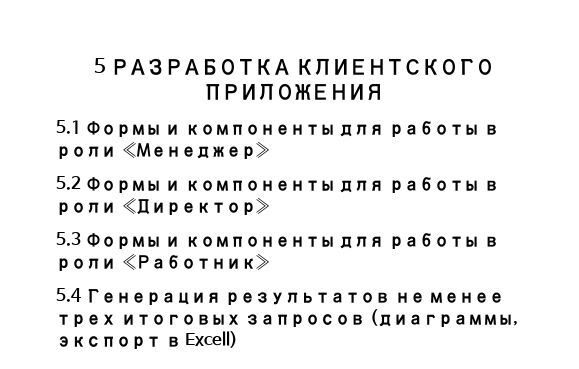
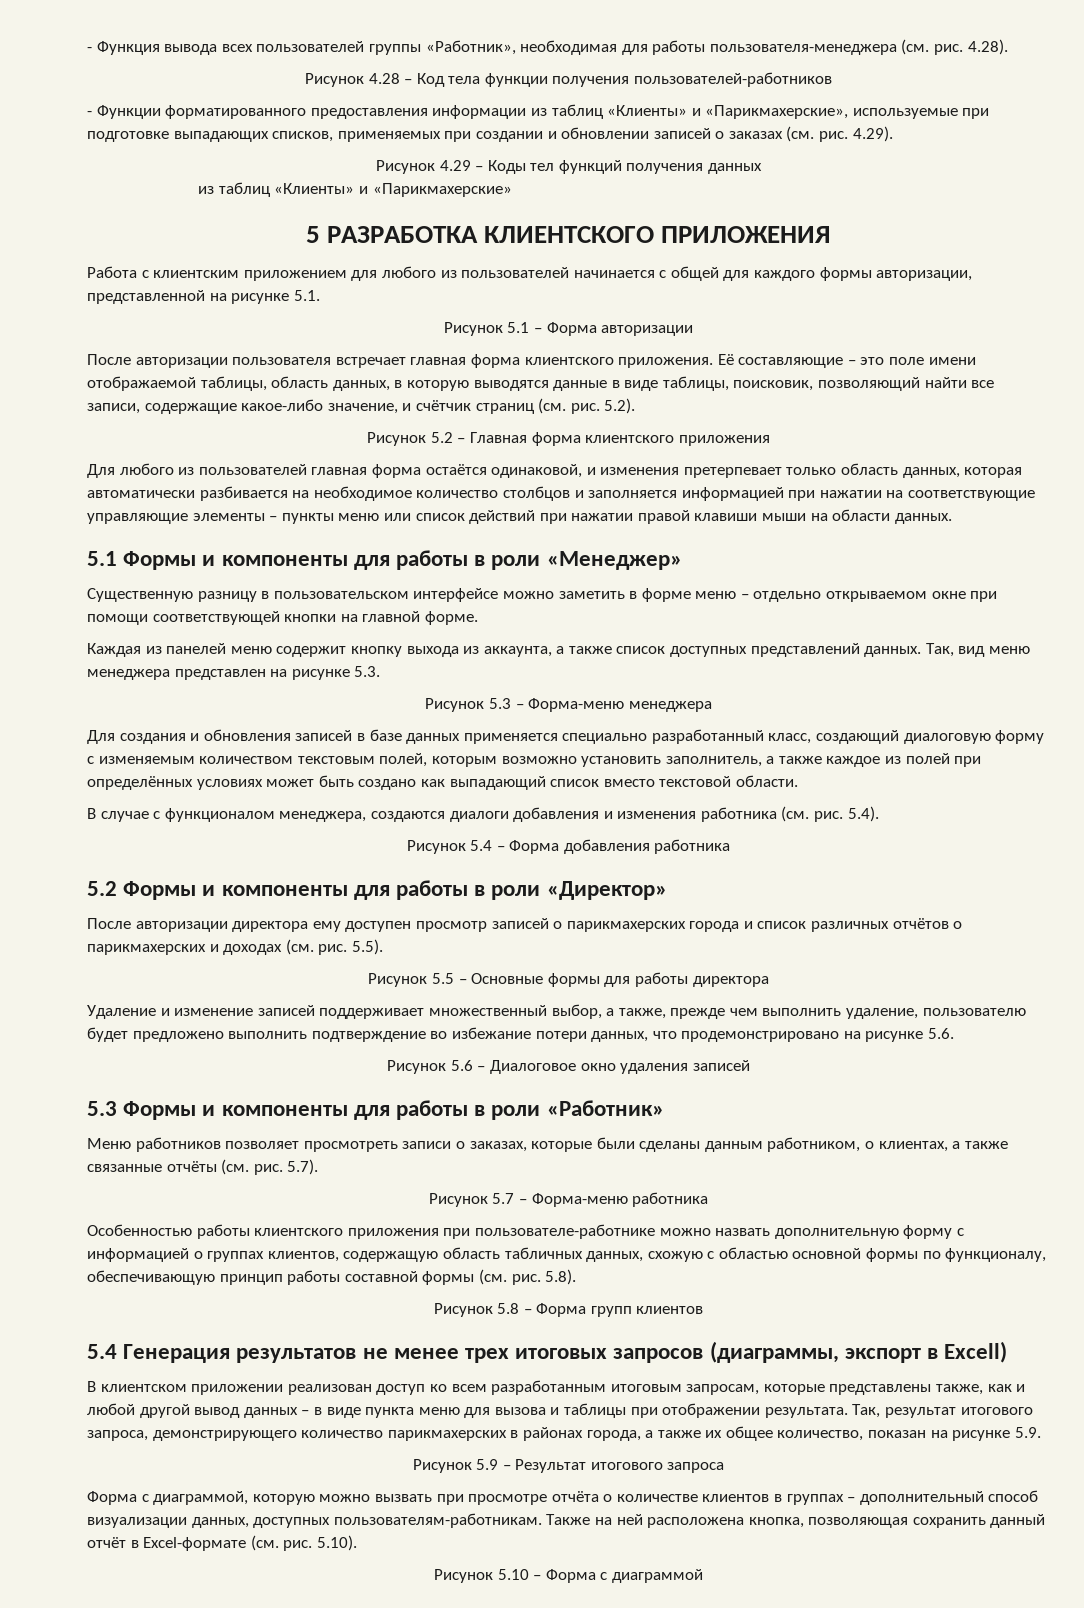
+ - Функция вывода всех пользователей группы «Работник», необходимая для работы пользователя-менеджера (см. рис. 4.28).
+ Рисунок 4.28 – Код тела функции получения пользователей-работников
+ - Функции форматированного предоставления информации из таблиц «Клиенты» и «Парикмахерские», используемые при подготовке выпадающих списков, применяемых при создании и обновлении записей о заказах (см. рис. 4.29).
+ Рисунок 4.29 – Коды тел функций получения данных
+ из таблиц «Клиенты» и «Парикмахерские»
  5 РАЗРАБОТКА КЛИЕНТСКОГО ПРИЛОЖЕНИЯ
+ Работа с клиентским приложением для любого из пользователей начинается с общей для каждого формы авторизации, представленной на рисунке 5.1.
+ Рисунок 5.1 – Форма авторизации
+ После авторизации пользователя встречает главная форма клиентского приложения. Её составляющие – это поле имени отображаемой таблицы, область данных, в которую выводятся данные в виде таблицы, поисковик, позволяющий найти все записи, содержащие какое-либо значение, и счётчик страниц (см. рис. 5.2).
+ Рисунок 5.2 – Главная форма клиентского приложения
+ Для любого из пользователей главная форма остаётся одинаковой, и изменения претерпевает только область данных, которая автоматически разбивается на необходимое количество столбцов и заполняется информацией при нажатии на соответствующие управляющие элементы – пункты меню или список действий при нажатии правой клавиши мыши на области данных.
+ Существенную разницу в пользовательском интерфейсе можно заметить в форме меню – отдельно открываемом окне при помощи соответствующей кнопки на главной форме.
+ Каждая из панелей меню содержит кнопку выхода из аккаунта, а также список доступных представлений данных. Так, вид меню менеджера представлен на рисунке 5.3.
+ Рисунок 5.3 – Форма-меню менеджера
+ Для создания и обновления записей в базе данных применяется специально разработанный класс, создающий диалоговую форму с изменяемым количеством текстовым полей, которым возможно установить заполнитель, а также каждое из полей при определённых условиях может быть создано как выпадающий список вместо текстовой области.
+ В случае с функционалом менеджера, создаются диалоги добавления и изменения работника (см. рис. 5.4).
+ Рисунок 5.4 – Форма добавления работника
+ После авторизации директора ему доступен просмотр записей о парикмахерских города и список различных отчётов о парикмахерских и доходах (см. рис. 5.5).
+ Рисунок 5.5 – Основные формы для работы директора
+ Удаление и изменение записей поддерживает множественный выбор, а также, прежде чем выполнить удаление, пользователю будет предложено выполнить подтверждение во избежание потери данных, что продемонстрировано на рисунке 5.6.
+ Рисунок 5.6 – Диалоговое окно удаления записей
+ Меню работников позволяет просмотреть записи о заказах, которые были сделаны данным работником, о клиентах, а также связанные отчёты (см. рис. 5.7).
+ Рисунок 5.7 – Форма-меню работника
+ Особенностью работы клиентского приложения при пользователе-работнике можно назвать дополнительную форму с информацией о группах клиентов, содержащую область табличных данных, схожую с областью основной формы по функционалу, обеспечивающую принцип работы составной формы (см. рис. 5.8).
+ Рисунок 5.8 – Форма групп клиентов
+ В клиентском приложении реализован доступ ко всем разработанным итоговым запросам, которые представлены также, как и любой другой вывод данных – в виде пункта меню для вызова и таблицы при отображении результата. Так, результат итогового запроса, демонстрирующего количество парикмахерских в районах города, а также их общее количество, показан на рисунке 5.9.
+ Рисунок 5.9 – Результат итогового запроса
+ Форма с диаграммой, которую можно вызвать при просмотре отчёта о количестве клиентов в группах – дополнительный способ визуализации данных, доступных пользователям-работникам. Также на ней расположена кнопка, позволяющая сохранить данный отчёт в Excel-формате (см. рис. 5.10).
+ Рисунок 5.10 – Форма с диаграммой

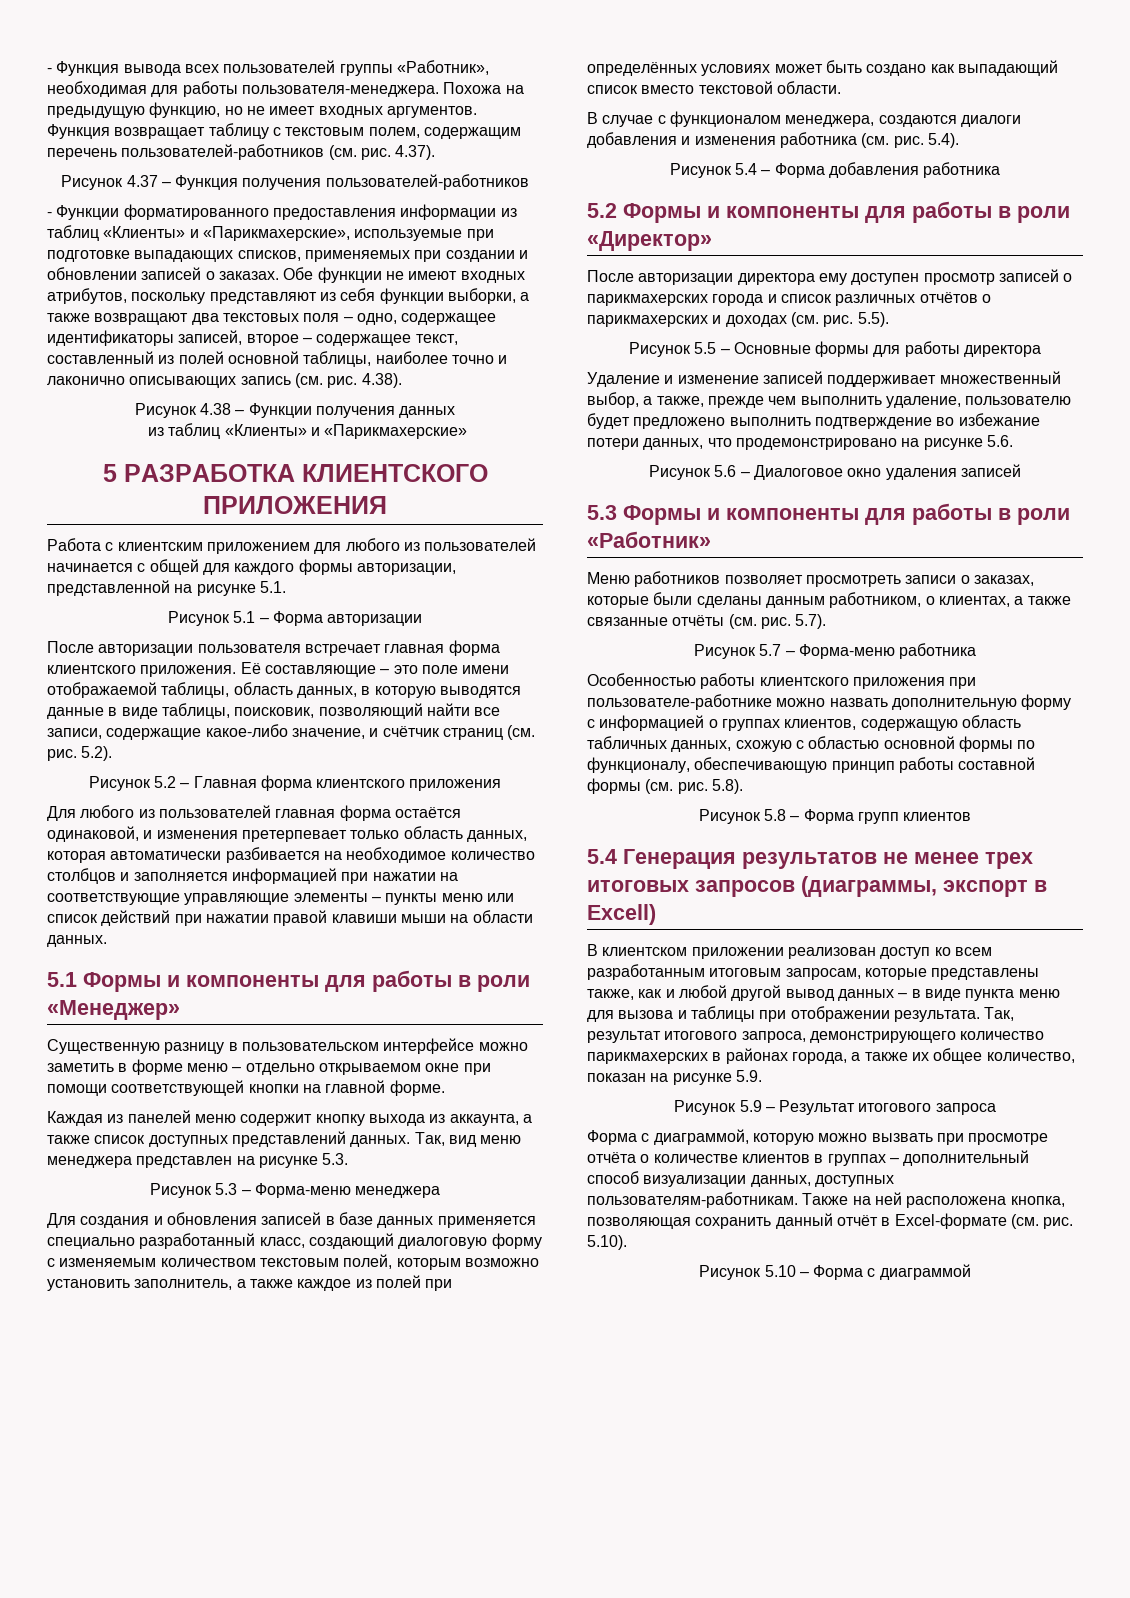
- - Функция вывода всех пользователей группы «Работник», необходимая для работы пользователя-менеджера (см. рис. 4.28).
- Рисунок 4.28 – Код тела функции получения пользователей-работников
+ - Функция вывода всех пользователей группы «Работник», необходимая для работы пользователя-менеджера. Похожа на предыдущую функцию, но не имеет входных аргументов. Функция возвращает таблицу с текстовым полем, содержащим перечень пользователей-работников (см. рис. 4.37).
+ Рисунок 4.37 – Функция получения пользователей-работников
- - Функции форматированного предоставления информации из таблиц «Клиенты» и «Парикмахерские», используемые при подготовке выпадающих списков, применяемых при создании и обновлении записей о заказах (см. рис. 4.29).
- Рисунок 4.29 – Коды тел функций получения данных
+ - Функции форматированного предоставления информации из таблиц «Клиенты» и «Парикмахерские», используемые при подготовке выпадающих списков, применяемых при создании и обновлении записей о заказах. Обе функции не имеют входных атрибутов, поскольку представляют из себя функции выборки, а также возвращают два текстовых поля – одно, содержащее идентификаторы записей, второе – содержащее текст, составленный из полей основной таблицы, наиболее точно и лаконично описывающих запись (см. рис. 4.38).
+ Рисунок 4.38 – Функции получения данных

